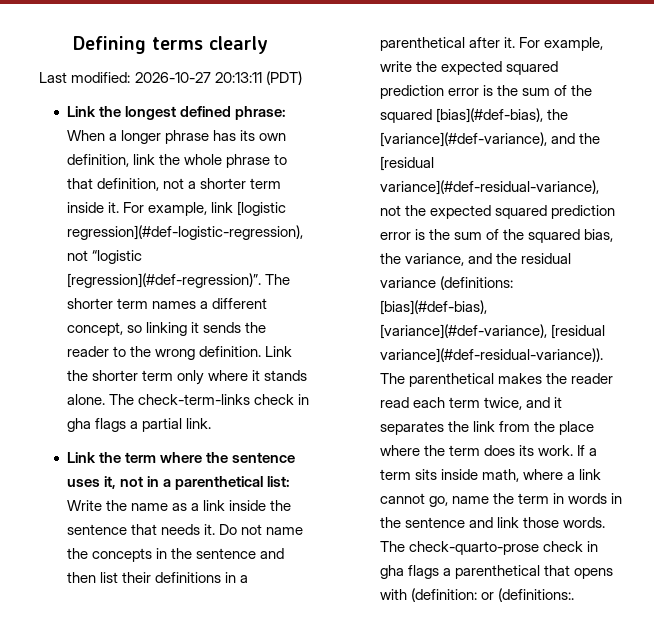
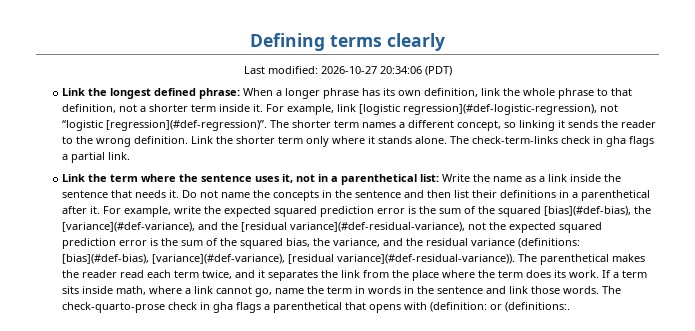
- Last modified: 2026-10-27 20:13:11 (PDT)
+ Last modified: 2026-10-27 20:34:06 (PDT)

